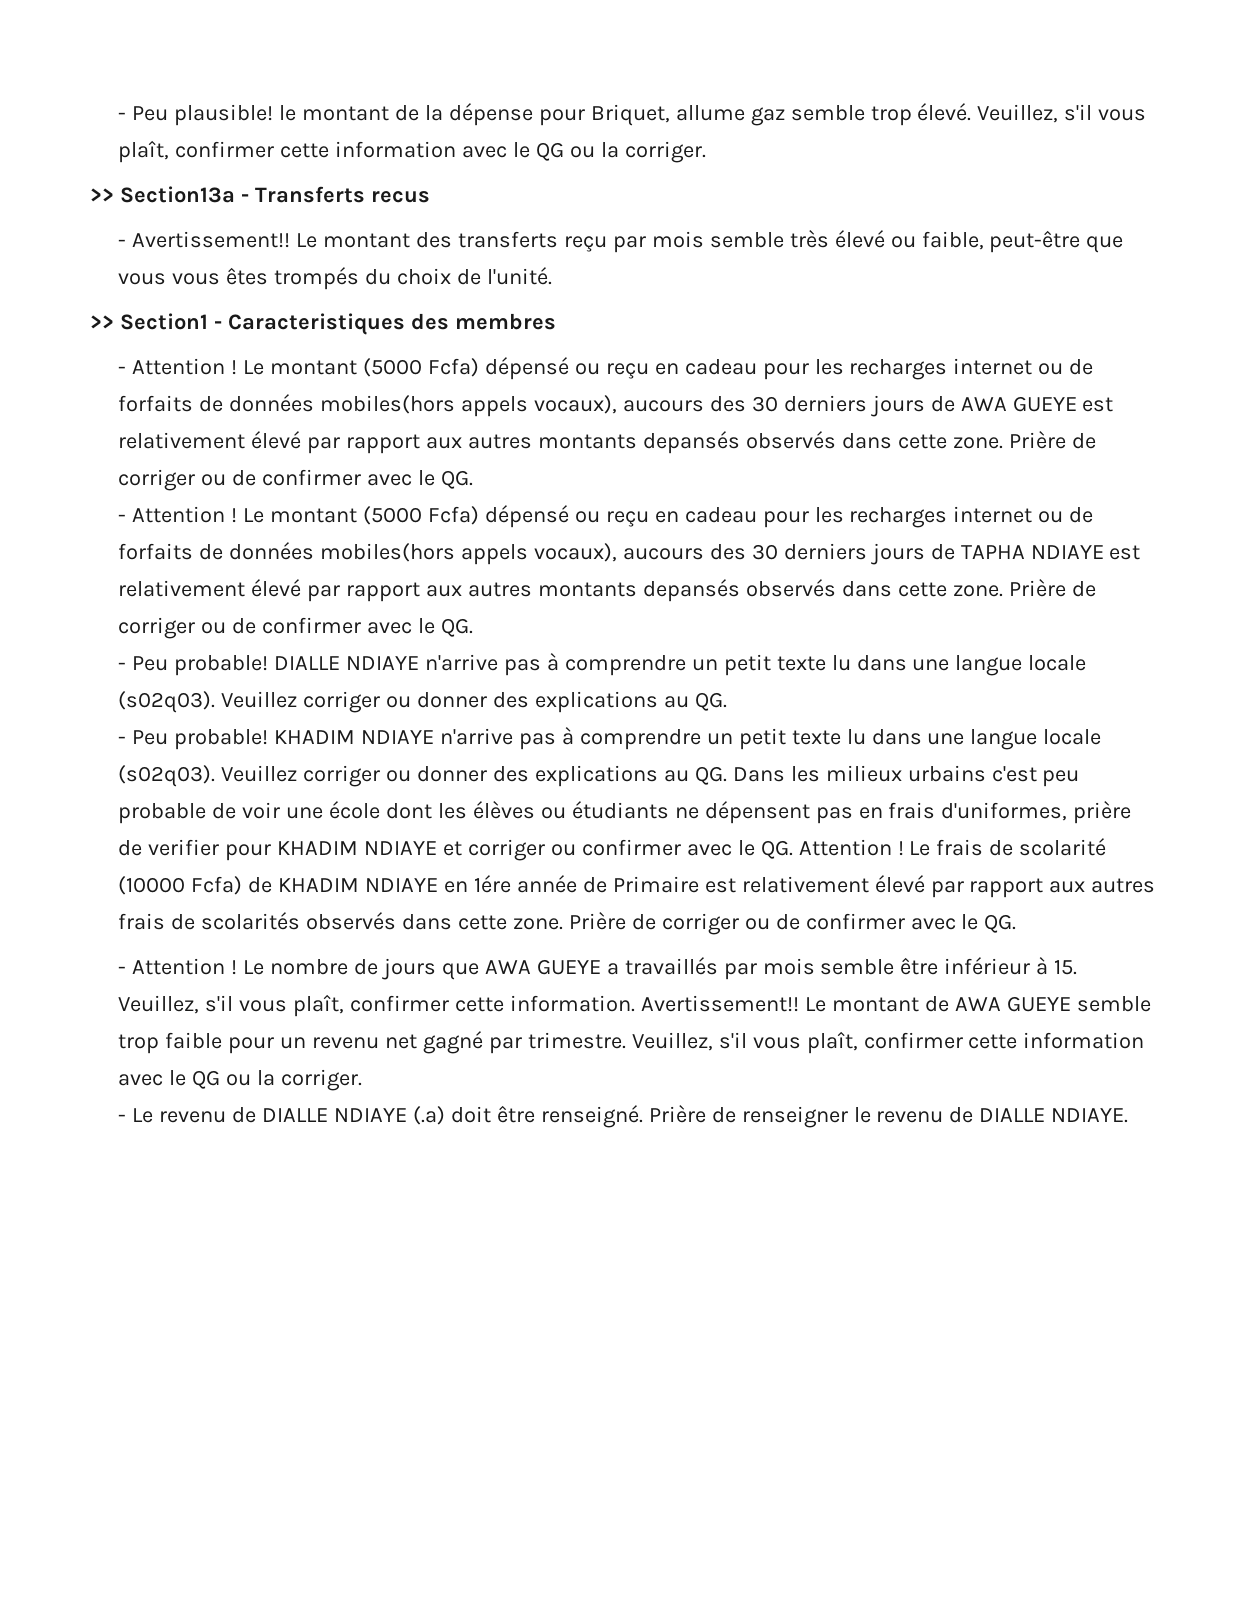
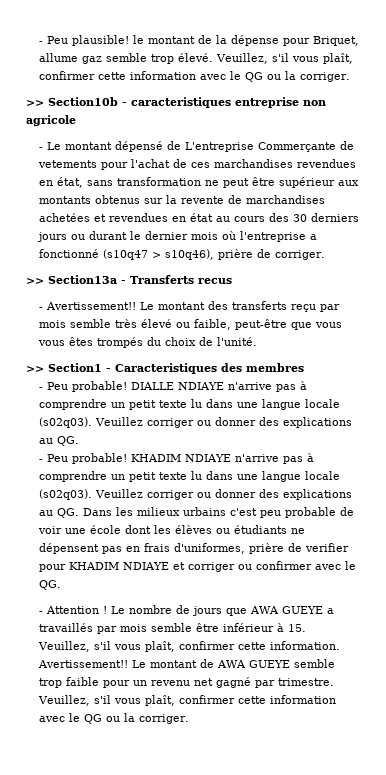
+ >> Section10b - caracteristiques entreprise non agricole
+ - Le montant dépensé de L'entreprise Commerçante de vetements pour l'achat de ces marchandises revendues en état, sans transformation ne peut être supérieur aux montants obtenus sur la revente de marchandises achetées et revendues en état au cours des 30 derniers jours ou durant le dernier mois où l'entreprise a fonctionné (s10q47 > s10q46), prière de corriger.
- - Attention ! Le montant (5000 Fcfa) dépensé ou reçu en cadeau pour les recharges internet ou de forfaits de données mobiles(hors appels vocaux), aucours des 30 derniers jours de AWA GUEYE est relativement élevé par rapport aux autres montants depansés observés dans cette zone. Prière de corriger ou de confirmer avec le QG.
- - Attention ! Le montant (5000 Fcfa) dépensé ou reçu en cadeau pour les recharges internet ou de forfaits de données mobiles(hors appels vocaux), aucours des 30 derniers jours de TAPHA NDIAYE est relativement élevé par rapport aux autres montants depansés observés dans cette zone. Prière de corriger ou de confirmer avec le QG.
- Veuillez corriger ou donner des explications au QG. Dans les milieux urbains c'est peu probable de voir une école dont les élèves ou étudiants ne dépensent pas en frais d'uniformes, prière de verifier pour KHADIM NDIAYE et corriger ou confirmer avec le QG. Attention ! Le frais de scolarité (10000 Fcfa) de KHADIM NDIAYE en 1ére année de Primaire est relativement élevé par rapport aux autres frais de scolarités observés dans cette zone. Prière de corriger ou de confirmer avec le QG.
+ Veuillez corriger ou donner des explications au QG. Dans les milieux urbains c'est peu probable de voir une école dont les élèves ou étudiants ne dépensent pas en frais d'uniformes, prière de verifier pour KHADIM NDIAYE et corriger ou confirmer avec le QG.
- - Le revenu de DIALLE NDIAYE (.a) doit être renseigné. Prière de renseigner le revenu de DIALLE NDIAYE.

